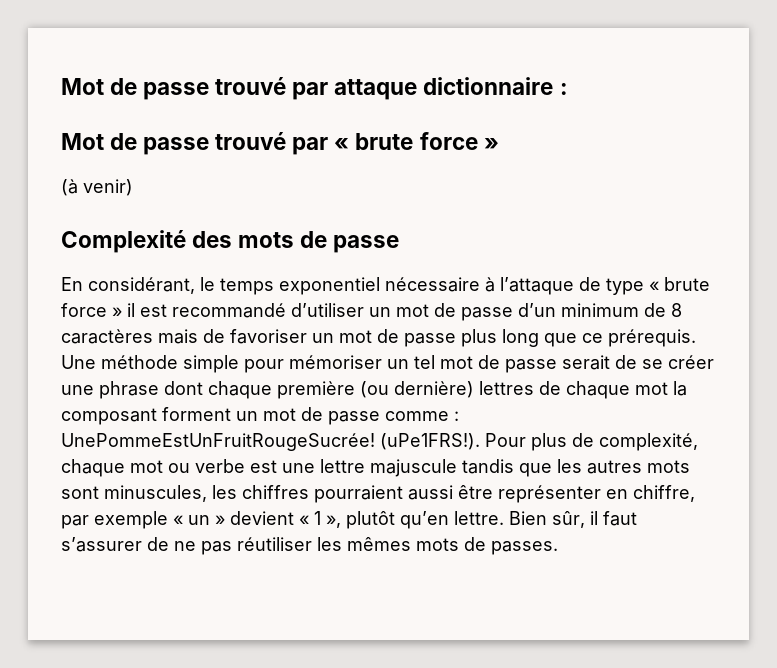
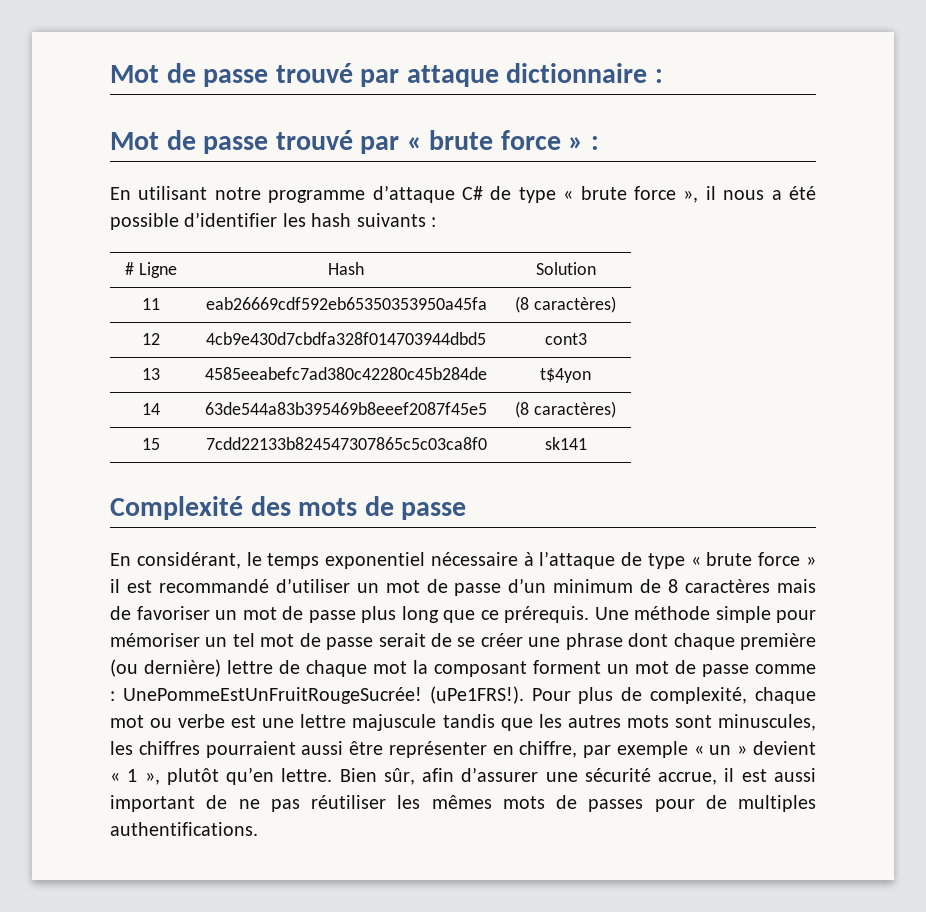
- Mot de passe trouvé par « brute force »
- (à venir)
+ Mot de passe trouvé par « brute force » :
+ En utilisant notre programme d’attaque C# de type « brute force », il nous a été possible d’identifier les hash suivants :
+ # Ligne | Hash | Solution
+ 11 | eab26669cdf592eb65350353950a45fa | (8 caractères)
+ 12 | 4cb9e430d7cbdfa328f014703944dbd5 | cont3
+ 13 | 4585eeabefc7ad380c42280c45b284de | t$4yon
+ 14 | 63de544a83b395469b8eeef2087f45e5 | (8 caractères)
+ 15 | 7cdd22133b824547307865c5c03ca8f0 | sk141
- Une méthode simple pour mémoriser un tel mot de passe serait de se créer une phrase dont chaque première (ou dernière) lettres de chaque mot la composant forment un mot de passe comme : UnePommeEstUnFruitRougeSucrée!
+ Une méthode simple pour mémoriser un tel mot de passe serait de se créer une phrase dont chaque première (ou dernière) lettre de chaque mot la composant forment un mot de passe comme : UnePommeEstUnFruitRougeSucrée!
- Bien sûr, il faut s’assurer de ne pas réutiliser les mêmes mots de passes.
+ Bien sûr, afin d’assurer une sécurité accrue, il est aussi important de ne pas réutiliser les mêmes mots de passes pour de multiples authentifications.

